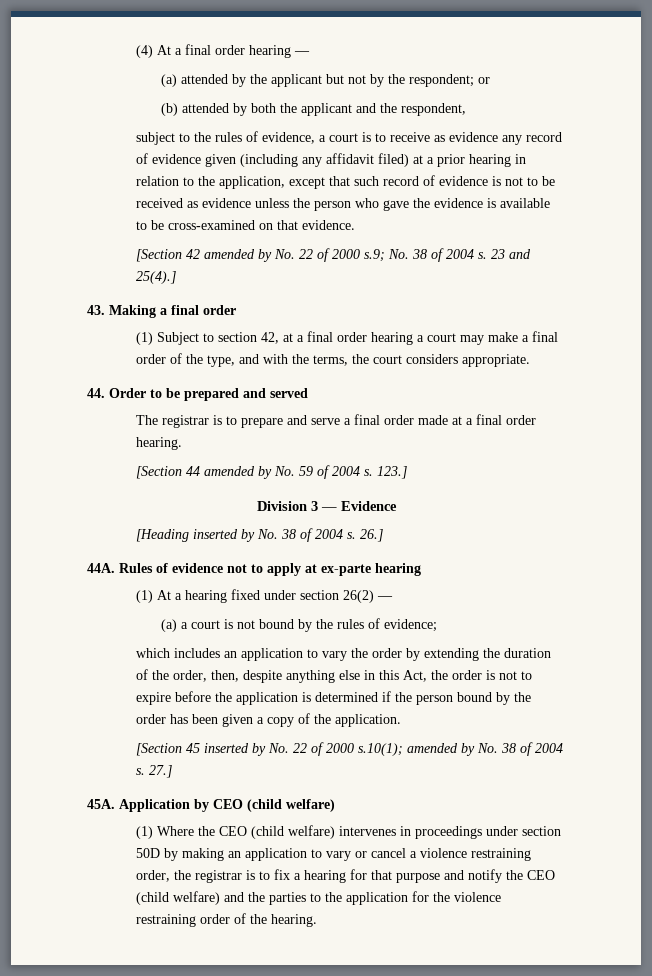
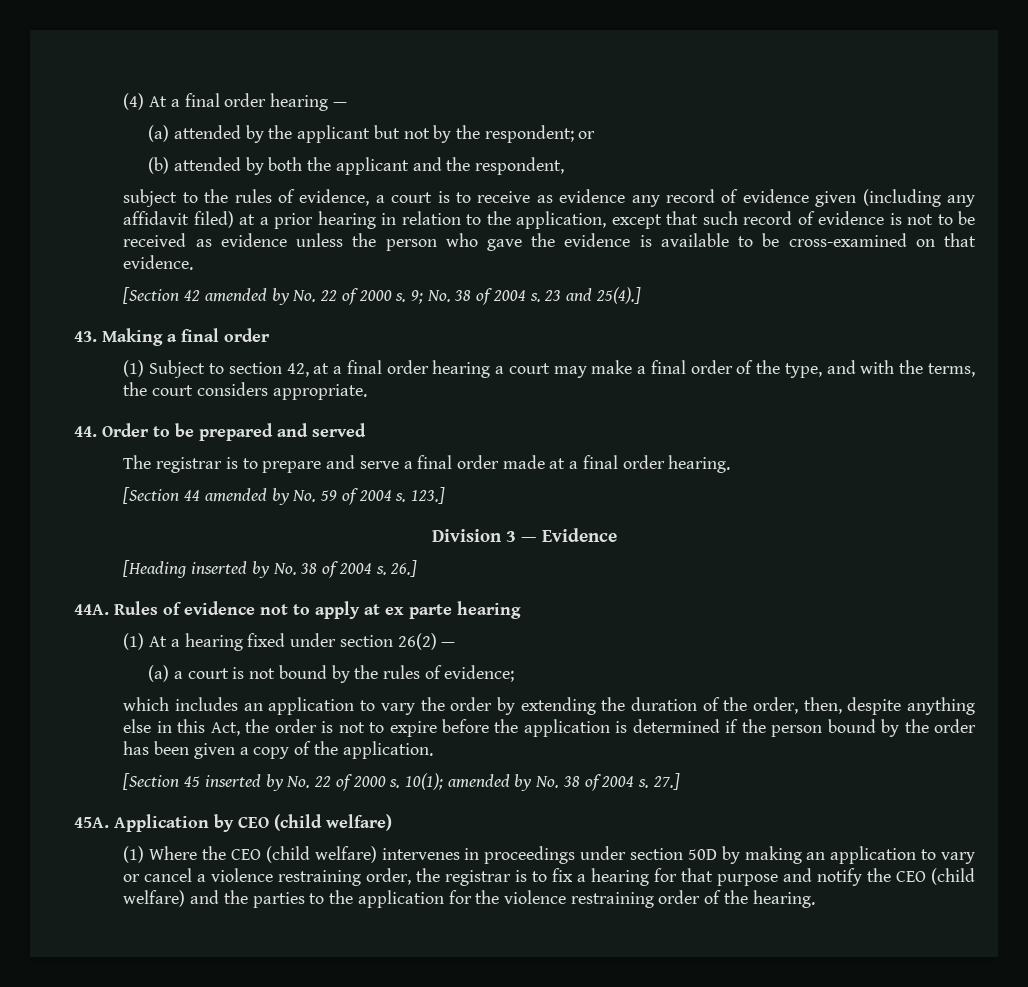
- [Section 42 amended by No. 22 of 2000 s.9; No. 38 of 2004 s.
+ [Section 42 amended by No. 22 of 2000 s. 9; No. 38 of 2004 s.
- Rules of evidence not to apply at ex-parte hearing
+ Rules of evidence not to apply at ex parte hearing
- [Section 45 inserted by No. 22 of 2000 s.10(1); amended by No. 38 of 2004 s.
+ [Section 45 inserted by No. 22 of 2000 s. 10(1); amended by No. 38 of 2004 s.

